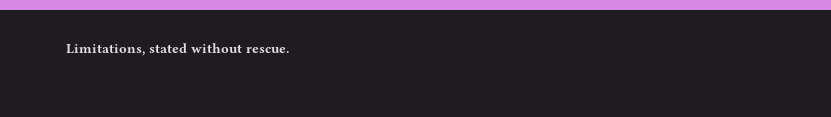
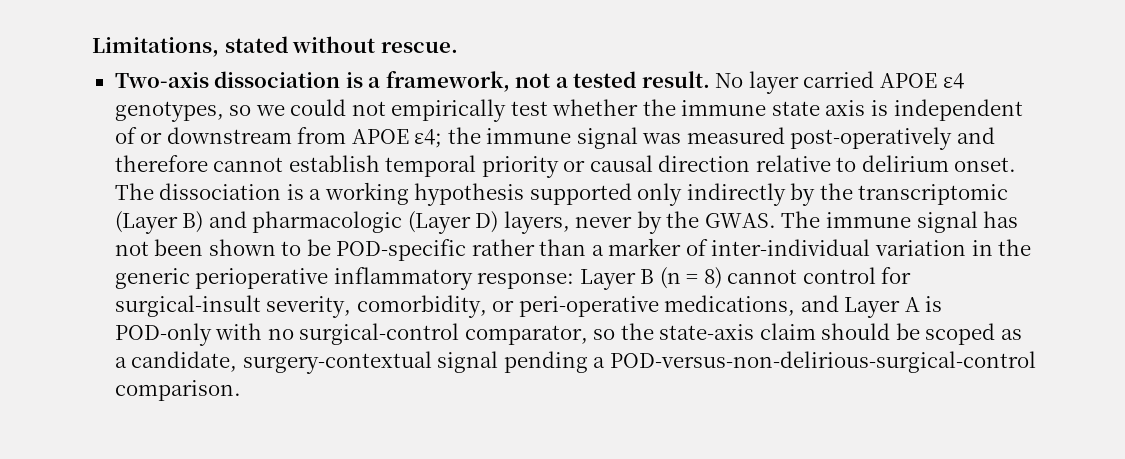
+ Two-axis dissociation is a framework, not a tested result. No layer carried APOE ε4 genotypes, so we could not empirically test whether the immune state axis is independent of or downstream from APOE ε4; the immune signal was measured post-operatively and therefore cannot establish temporal priority or causal direction relative to delirium onset. The dissociation is a working hypothesis supported only indirectly by the transcriptomic (Layer B) and pharmacologic (Layer D) layers, never by the GWAS. The immune signal has not been shown to be POD-specific rather than a marker of inter-individual variation in the generic perioperative inflammatory response: Layer B (n = 8) cannot control for surgical-insult severity, comorbidity, or peri-operative medications, and Layer A is POD-only with no surgical-control comparator, so the state-axis claim should be scoped as a candidate, surgery-contextual signal pending a POD-versus-non-delirious-surgical-control comparison.

